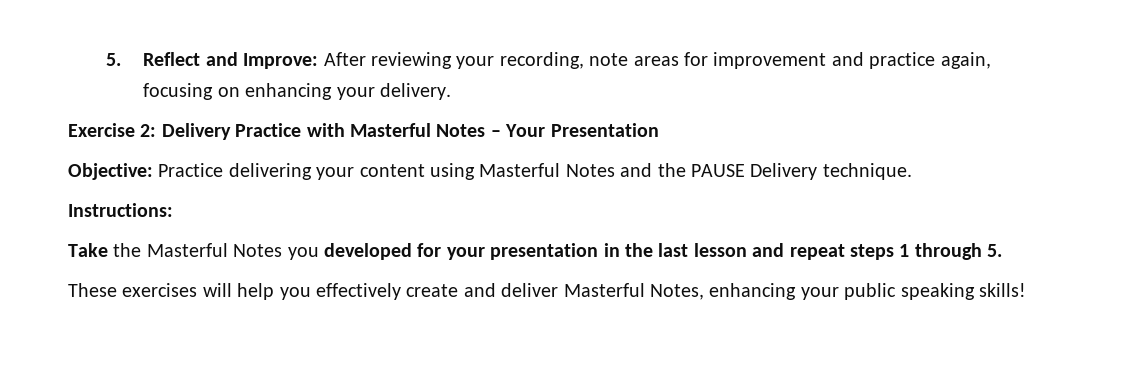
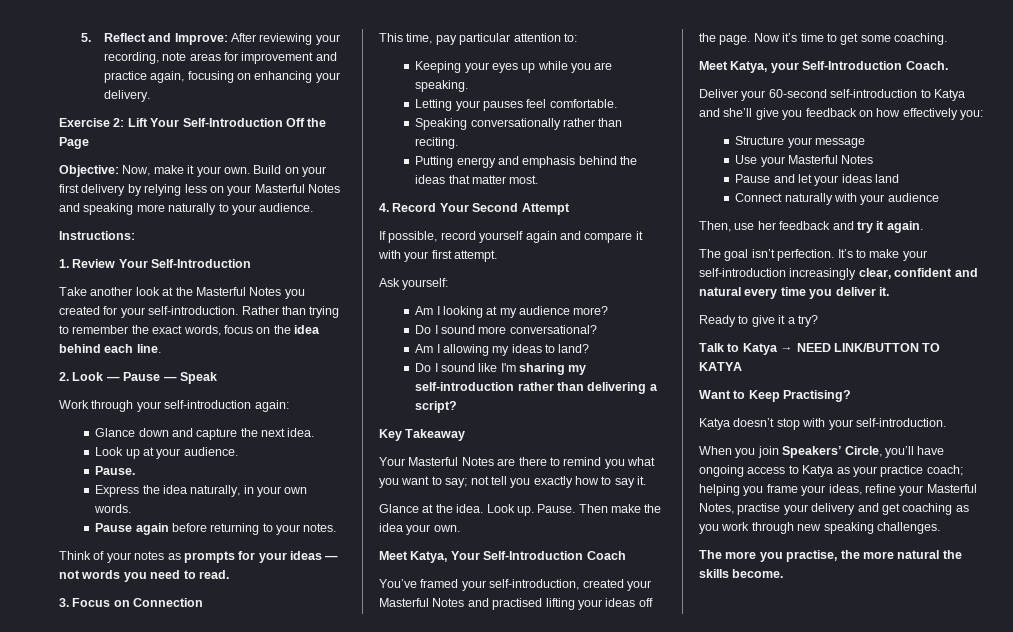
- Exercise 2: Delivery Practice with Masterful Notes – Your Presentation
- Objective: Practice delivering your content using Masterful Notes and the PAUSE Delivery technique.
+ Exercise 2: Lift Your Self-Introduction Off the Page
+ Objective: Now, make it your own. Build on your first delivery by relying less on your Masterful Notes and speaking more naturally to your audience.
  Instructions:
- Take the Masterful Notes you developed for your presentation in the last lesson and repeat steps 1 through 5.
- These exercises will help you effectively create and deliver Masterful Notes, enhancing your public speaking skills!
+ 1. Review Your Self-Introduction
+ Take another look at the Masterful Notes you created for your self-introduction. Rather than trying to remember the exact words, focus on the idea behind each line.
+ 2. Look — Pause — Speak
+ Work through your self-introduction again:
+ Glance down and capture the next idea.
+ Look up at your audience.
+ Pause.
+ Express the idea naturally, in your own words.
+ Pause again before returning to your notes.
+ Think of your notes as prompts for your ideas — not words you need to read.
+ 3. Focus on Connection
+ This time, pay particular attention to:
+ Keeping your eyes up while you are speaking.
+ Letting your pauses feel comfortable.
+ Speaking conversationally rather than reciting.
+ Putting energy and emphasis behind the ideas that matter most.
+ 4. Record Your Second Attempt
+ If possible, record yourself again and compare it with your first attempt.
+ Ask yourself:
+ Am I looking at my audience more?
+ Do I sound more conversational?
+ Am I allowing my ideas to land?
+ Do I sound like I'm sharing my self-introduction rather than delivering a script?
+ Key Takeaway
+ Your Masterful Notes are there to remind you what you want to say; not tell you exactly how to say it.
+ Glance at the idea. Look up. Pause. Then make the idea your own.
+ Meet Katya, Your Self-Introduction Coach
+ You’ve framed your self-introduction, created your Masterful Notes and practised lifting your ideas off the page. Now it’s time to get some coaching.
+ Meet Katya, your Self-Introduction Coach.
+ Deliver your 60-second self-introduction to Katya and she’ll give you feedback on how effectively you:
+ Structure your message
+ Use your Masterful Notes
+ Pause and let your ideas land
+ Connect naturally with your audience
+ Then, use her feedback and try it again.
+ The goal isn’t perfection. It’s to make your self-introduction increasingly clear, confident and natural every time you deliver it.
+ Ready to give it a try?
+ Talk to Katya → NEED LINK/BUTTON TO KATYA
+ Want to Keep Practising?
+ Katya doesn’t stop with your self-introduction.
+ When you join Speakers’ Circle, you’ll have ongoing access to Katya as your practice coach; helping you frame your ideas, refine your Masterful Notes, practise your delivery and get coaching as you work through new speaking challenges.
+ The more you practise, the more natural the skills become.

